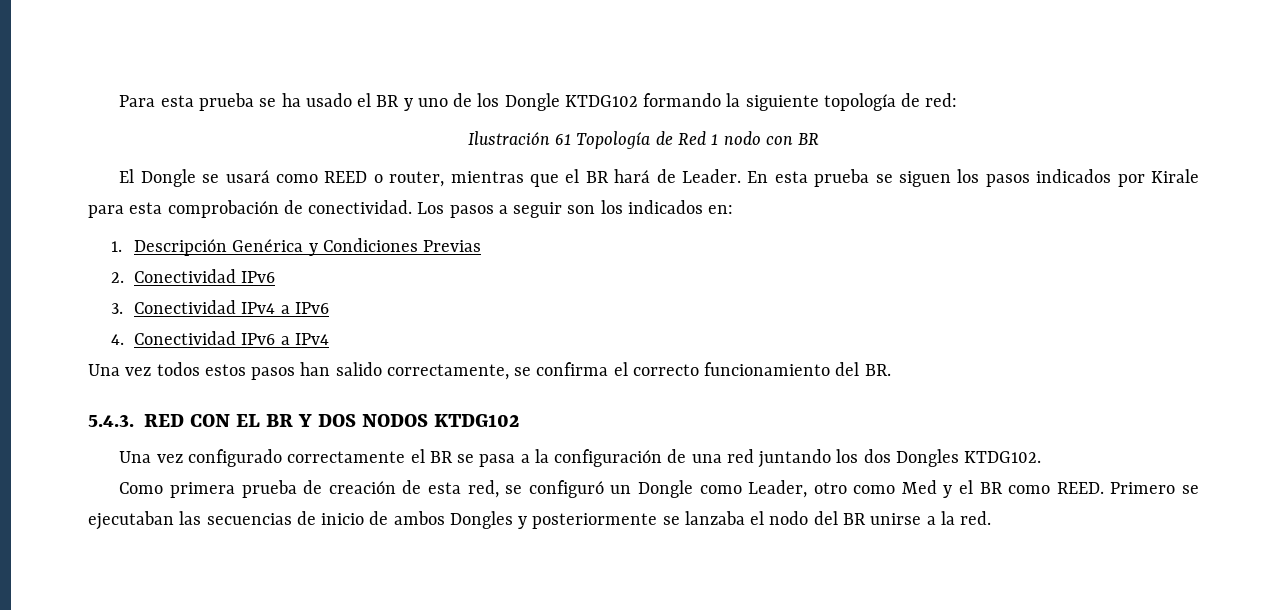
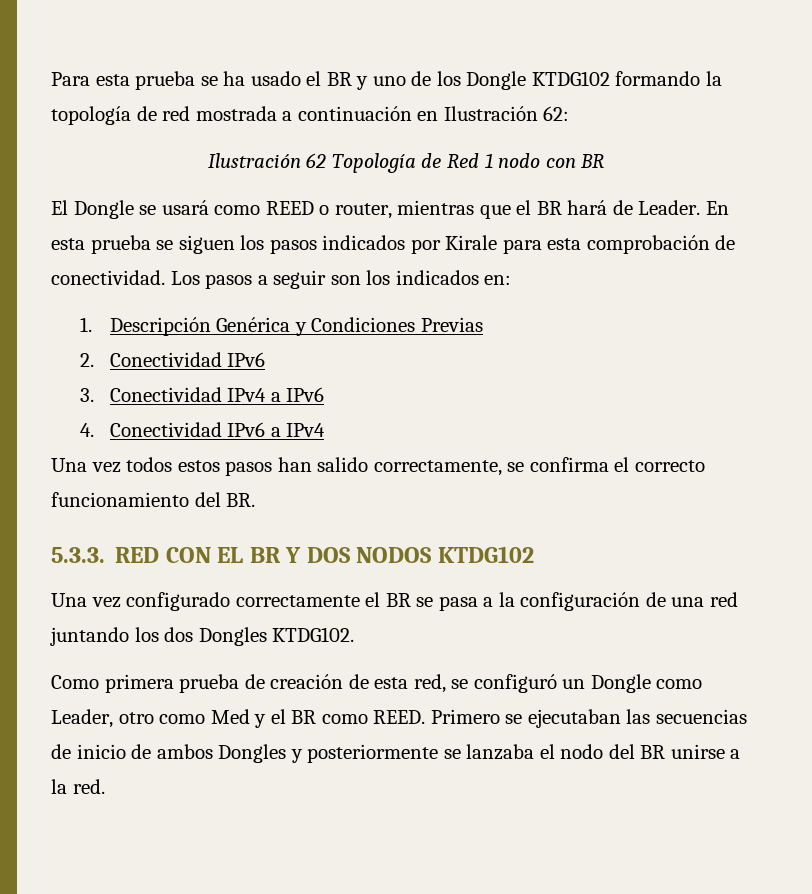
- Para esta prueba se ha usado el BR y uno de los Dongle KTDG102 formando la siguiente topología de red:
- Ilustración 61 Topología de Red 1 nodo con BR
+ Para esta prueba se ha usado el BR y uno de los Dongle KTDG102 formando la topología de red mostrada a continuación en Ilustración 62:
+ Ilustración 62 Topología de Red 1 nodo con BR
- 5.4.3. RED CON EL BR Y DOS NODOS KTDG102
+ 5.3.3. RED CON EL BR Y DOS NODOS KTDG102

